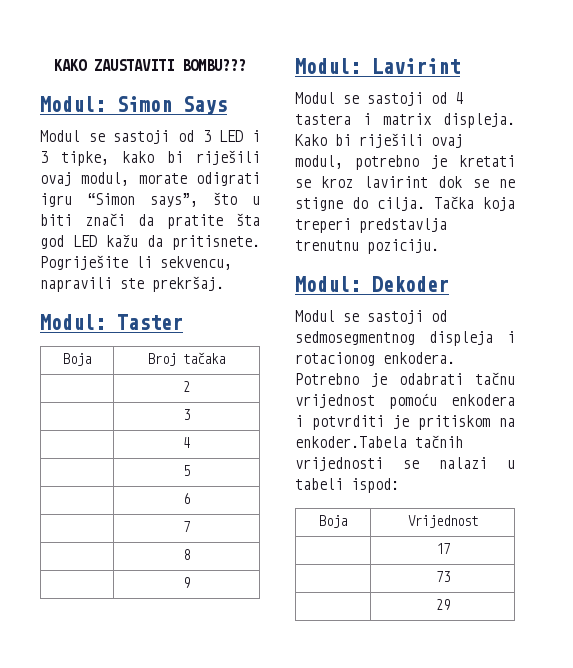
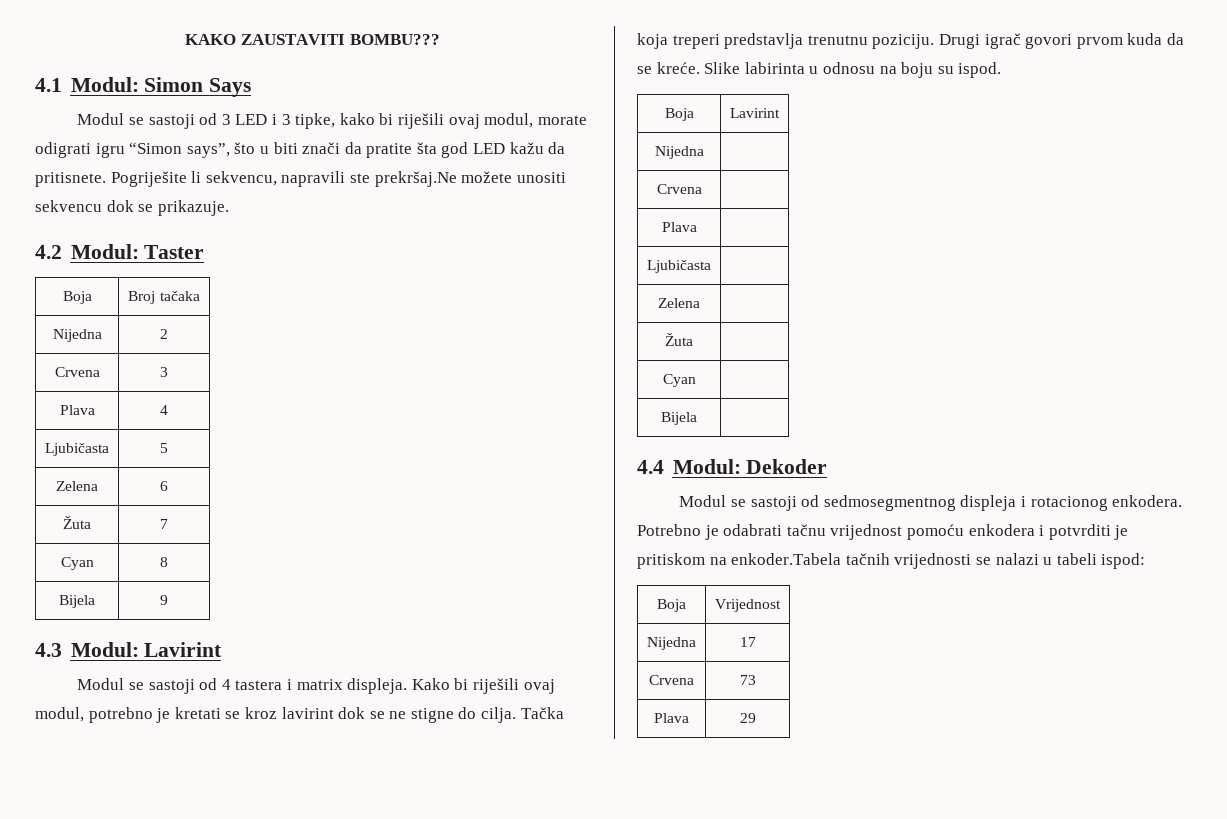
- Modul: Simon Says
+ 4.1 Modul: Simon Says
- Pogriješite li sekvencu, napravili ste prekršaj.
- Modul: Taster
+ Pogriješite li sekvencu, napravili ste prekršaj.Ne možete unositi sekvencu dok se prikazuje.
+ 4.2 Modul: Taster
- | 2
+ Nijedna | 2
- | 3
+ Crvena | 3
- | 4
+ Plava | 4
- | 5
+ Ljubičasta | 5
- | 6
+ Zelena | 6
- | 7
+ Žuta | 7
- | 8
+ Cyan | 8
- | 9
+ Bijela | 9
- Modul: Lavirint
+ 4.3 Modul: Lavirint
- Tačka koja treperi predstavlja trenutnu poziciju.
- Modul: Dekoder
+ Tačka koja treperi predstavlja trenutnu poziciju. Drugi igrač govori prvom kuda da se kreće. Slike labirinta u odnosu na boju su ispod.
+ Boja | Lavirint
+ Nijedna |
+ Crvena |
+ Plava |
+ Ljubičasta |
+ Zelena |
+ Žuta |
+ Cyan |
+ Bijela |
+ 4.4 Modul: Dekoder
- | 17
+ Nijedna | 17
- | 73
+ Crvena | 73
- | 29
+ Plava | 29

